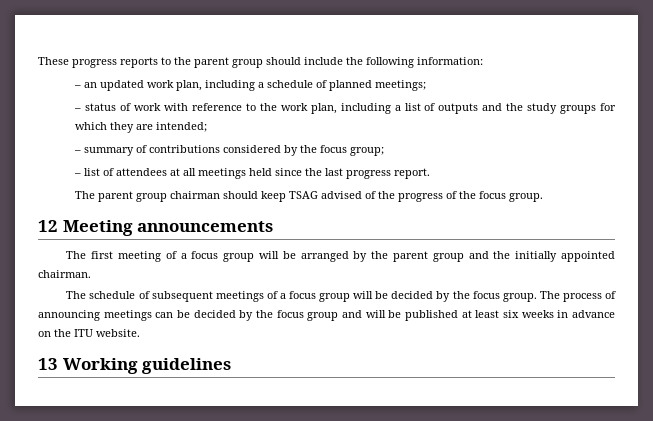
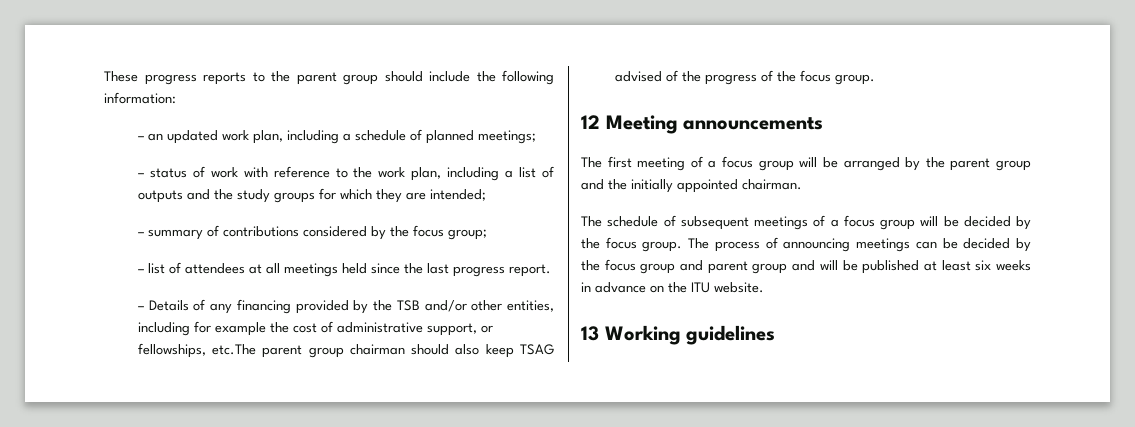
- The parent group chairman should keep TSAG advised of the progress of the focus group.
+ – Details of any financing provided by the TSB and/or other entities, including for example the cost of administrative support, or fellowships, etc.The parent group chairman should also keep TSAG advised of the progress of the focus group.
- The process of announcing meetings can be decided by the focus group and will be published at least six weeks in advance on the ITU website.
+ The process of announcing meetings can be decided by the focus group and parent group and will be published at least six weeks in advance on the ITU website.

